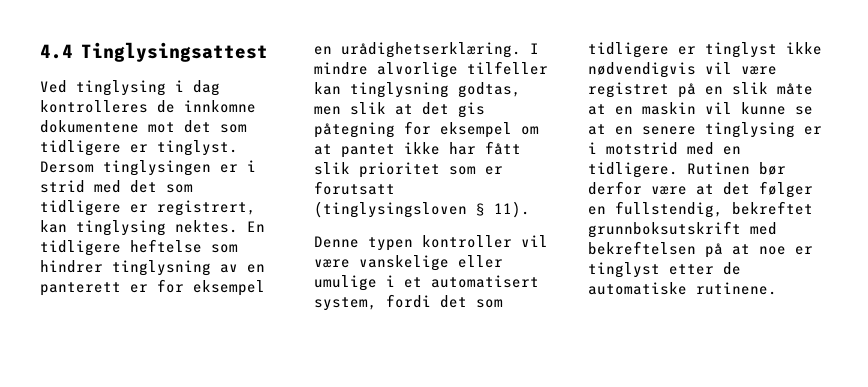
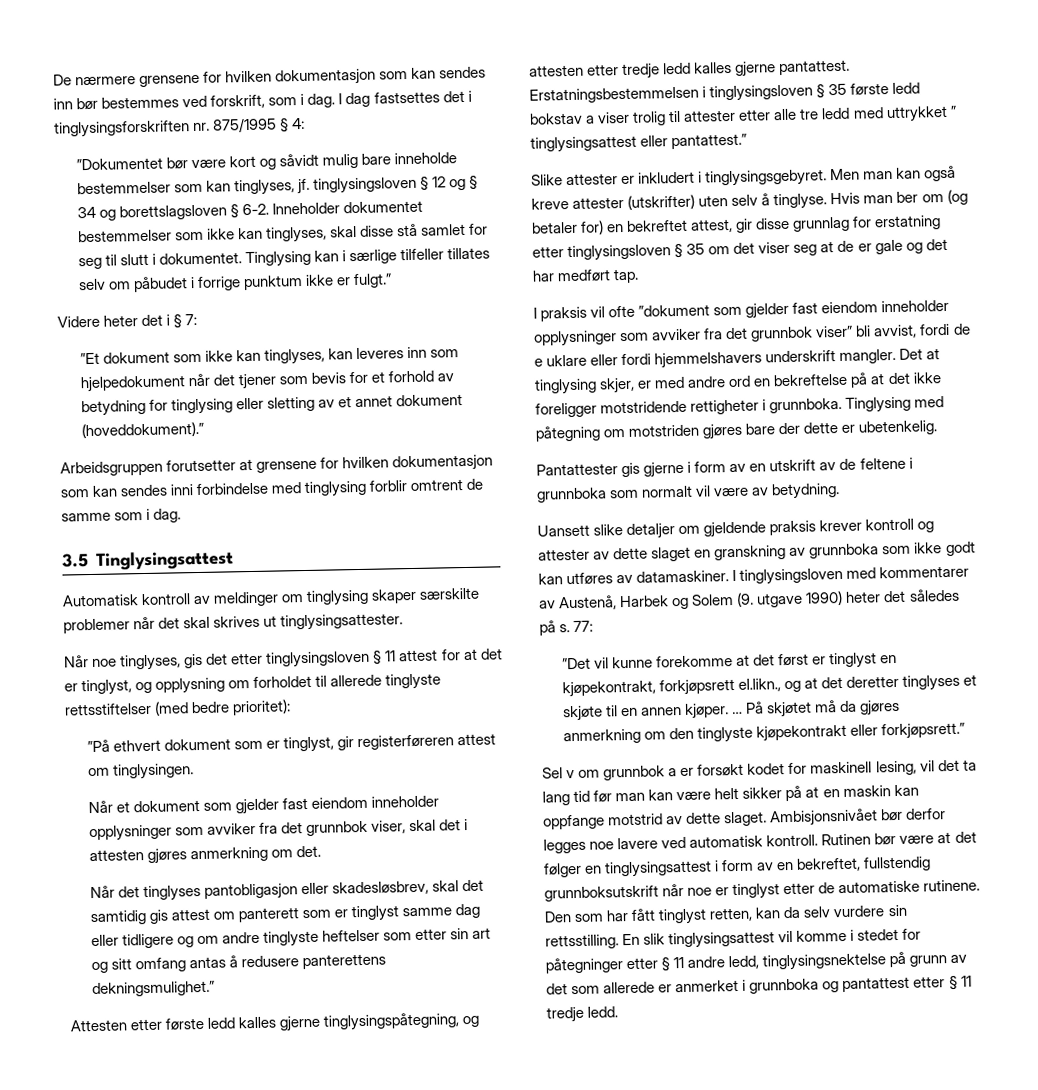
- 4.4 Tinglysingsattest
- Ved tinglysing i dag kontrolleres de innkomne dokumentene mot det som tidligere er tinglyst. Dersom tinglysingen er i strid med det som tidligere er registrert, kan tinglysing nektes. En tidligere heftelse som hindrer tinglysning av en panterett er for eksempel en urådighetserklæring. I mindre alvorlige tilfeller kan tinglysning godtas, men slik at det gis påtegning for eksempel om at pantet ikke har fått slik prioritet som er forutsatt (tinglysingsloven § 11).
- Denne typen kontroller vil være vanskelige eller umulige i et automatisert system, fordi det som tidligere er tinglyst ikke nødvendigvis vil være registret på en slik måte at en maskin vil kunne se at en senere tinglysing er i motstrid med en tidligere.
+ De nærmere grensene for hvilken dokumentasjon som kan sendes inn bør bestemmes ved forskrift, som i dag. I dag fastsettes det i tinglysingsforskriften nr. 875/1995 § 4:
+ ”Dokumentet bør være kort og såvidt mulig bare inneholde bestemmelser som kan tinglyses, jf. tinglysingsloven § 12 og § 34 og borettslagsloven § 6-2. Inneholder dokumentet bestemmelser som ikke kan tinglyses, skal disse stå samlet for seg til slutt i dokumentet. Tinglysing kan i særlige tilfeller tillates selv om påbudet i forrige punktum ikke er fulgt.”
+ Videre heter det i § 7:
+ ”Et dokument som ikke kan tinglyses, kan leveres inn som hjelpedokument når det tjener som bevis for et forhold av betydning for tinglysing eller sletting av et annet dokument (hoveddokument).”
+ Arbeidsgruppen forutsetter at grensene for hvilken dokumentasjon som kan sendes inni forbindelse med tinglysing forblir omtrent de samme som i dag.
+ 3.5 Tinglysingsattest
+ Automatisk kontroll av meldinger om tinglysing skaper særskilte problemer når det skal skrives ut tinglysingsattester.
+ Når noe tinglyses, gis det etter tinglysingsloven § 11 attest for at det er tinglyst, og opplysning om forholdet til allerede tinglyste rettsstiftelser (med bedre prioritet):
+ ”På ethvert dokument som er tinglyst, gir registerføreren attest om tinglysingen.
+ Når et dokument som gjelder fast eiendom inneholder opplysninger som avviker fra det grunnbok viser, skal det i attesten gjøres anmerkning om det.
+ Når det tinglyses pantobligasjon eller skadesløsbrev, skal det samtidig gis attest om panterett som er tinglyst samme dag eller tidligere og om andre tinglyste heftelser som etter sin art og sitt omfang antas å redusere panterettens dekningsmulighet.”
+ Attesten etter første ledd kalles gjerne tinglysingspåtegning, og attesten etter tredje ledd kalles gjerne pantattest. Erstatningsbestemmelsen i tinglysingsloven § 35 første ledd bokstav a viser trolig til attester etter alle tre ledd med uttrykket ” tinglysingsattest eller pantattest.”
+ Slike attester er inkludert i tinglysingsgebyret. Men man kan også kreve attester (utskrifter) uten selv å tinglyse. Hvis man ber om (og betaler for) en bekreftet attest, gir disse grunnlag for erstatning etter tinglysingsloven § 35 om det viser seg at de er gale og det har medført tap.
+ I praksis vil ofte ”dokument som gjelder fast eiendom inneholder opplysninger som avviker fra det grunnbok viser” bli avvist, fordi de e uklare eller fordi hjemmelshavers underskrift mangler. Det at tinglysing skjer, er med andre ord en bekreftelse på at det ikke foreligger motstridende rettigheter i grunnboka. Tinglysing med påtegning om motstriden gjøres bare der dette er ubetenkelig.
+ Pantattester gis gjerne i form av en utskrift av de feltene i grunnboka som normalt vil være av betydning.
+ Uansett slike detaljer om gjeldende praksis krever kontroll og attester av dette slaget en granskning av grunnboka som ikke godt kan utføres av datamaskiner. I tinglysingsloven med kommentarer av Austenå, Harbek og Solem (9. utgave 1990) heter det således på s. 77:
+ ”Det vil kunne forekomme at det først er tinglyst en kjøpekontrakt, forkjøpsrett el.likn., og at det deretter tinglyses et skjøte til en annen kjøper. … På skjøtet må da gjøres anmerkning om den tinglyste kjøpekontrakt eller forkjøpsrett.”
+ Sel v om grunnbok a er forsøkt kodet for maskinell lesing, vil det ta lang tid før man kan være helt sikker på at en maskin kan oppfange motstrid av dette slaget. Ambisjonsnivået bør derfor legges noe lavere ved automatisk kontroll.
- Rutinen bør derfor være at det følger en fullstendig, bekreftet grunnboksutskrift med bekreftelsen på at noe er tinglyst etter de automatiske rutinene.
+ Rutinen bør være at det følger en tinglysingsattest i form av en bekreftet, fullstendig grunnboksutskrift når noe er tinglyst etter de automatiske rutinene.
+ Den som har fått tinglyst retten, kan da selv vurdere sin rettsstilling. En slik tinglysingsattest vil komme i stedet for påtegninger etter § 11 andre ledd, tinglysingsnektelse på grunn av det som allerede er anmerket i grunnboka og pantattest etter § 11 tredje ledd.

